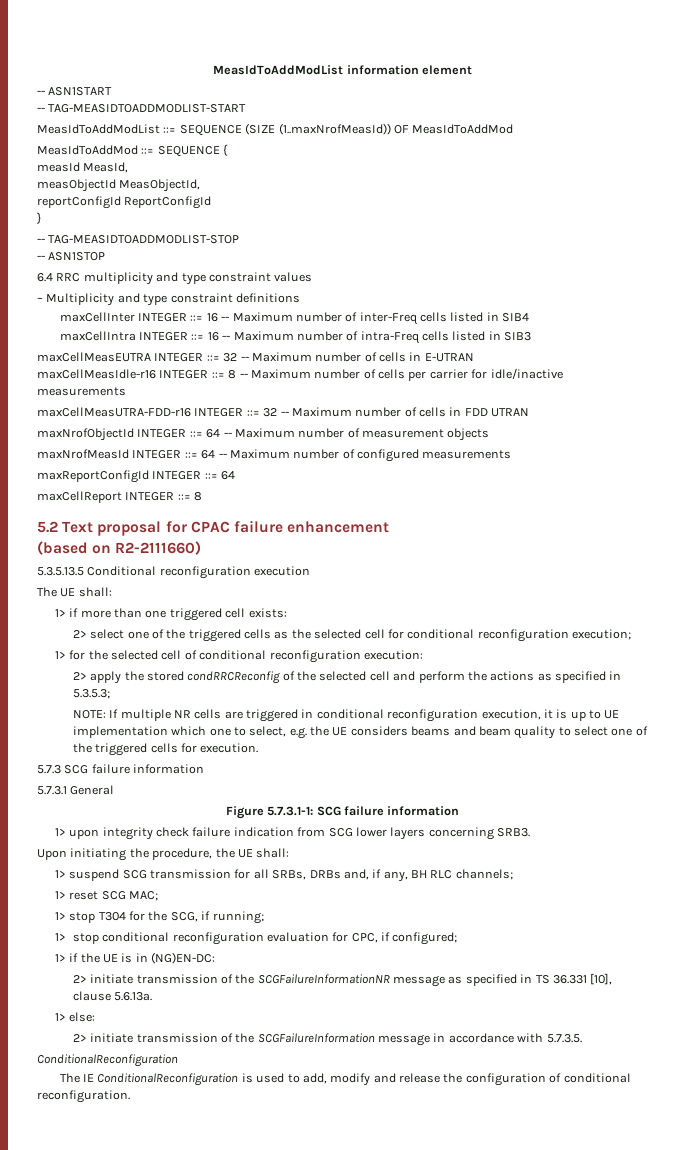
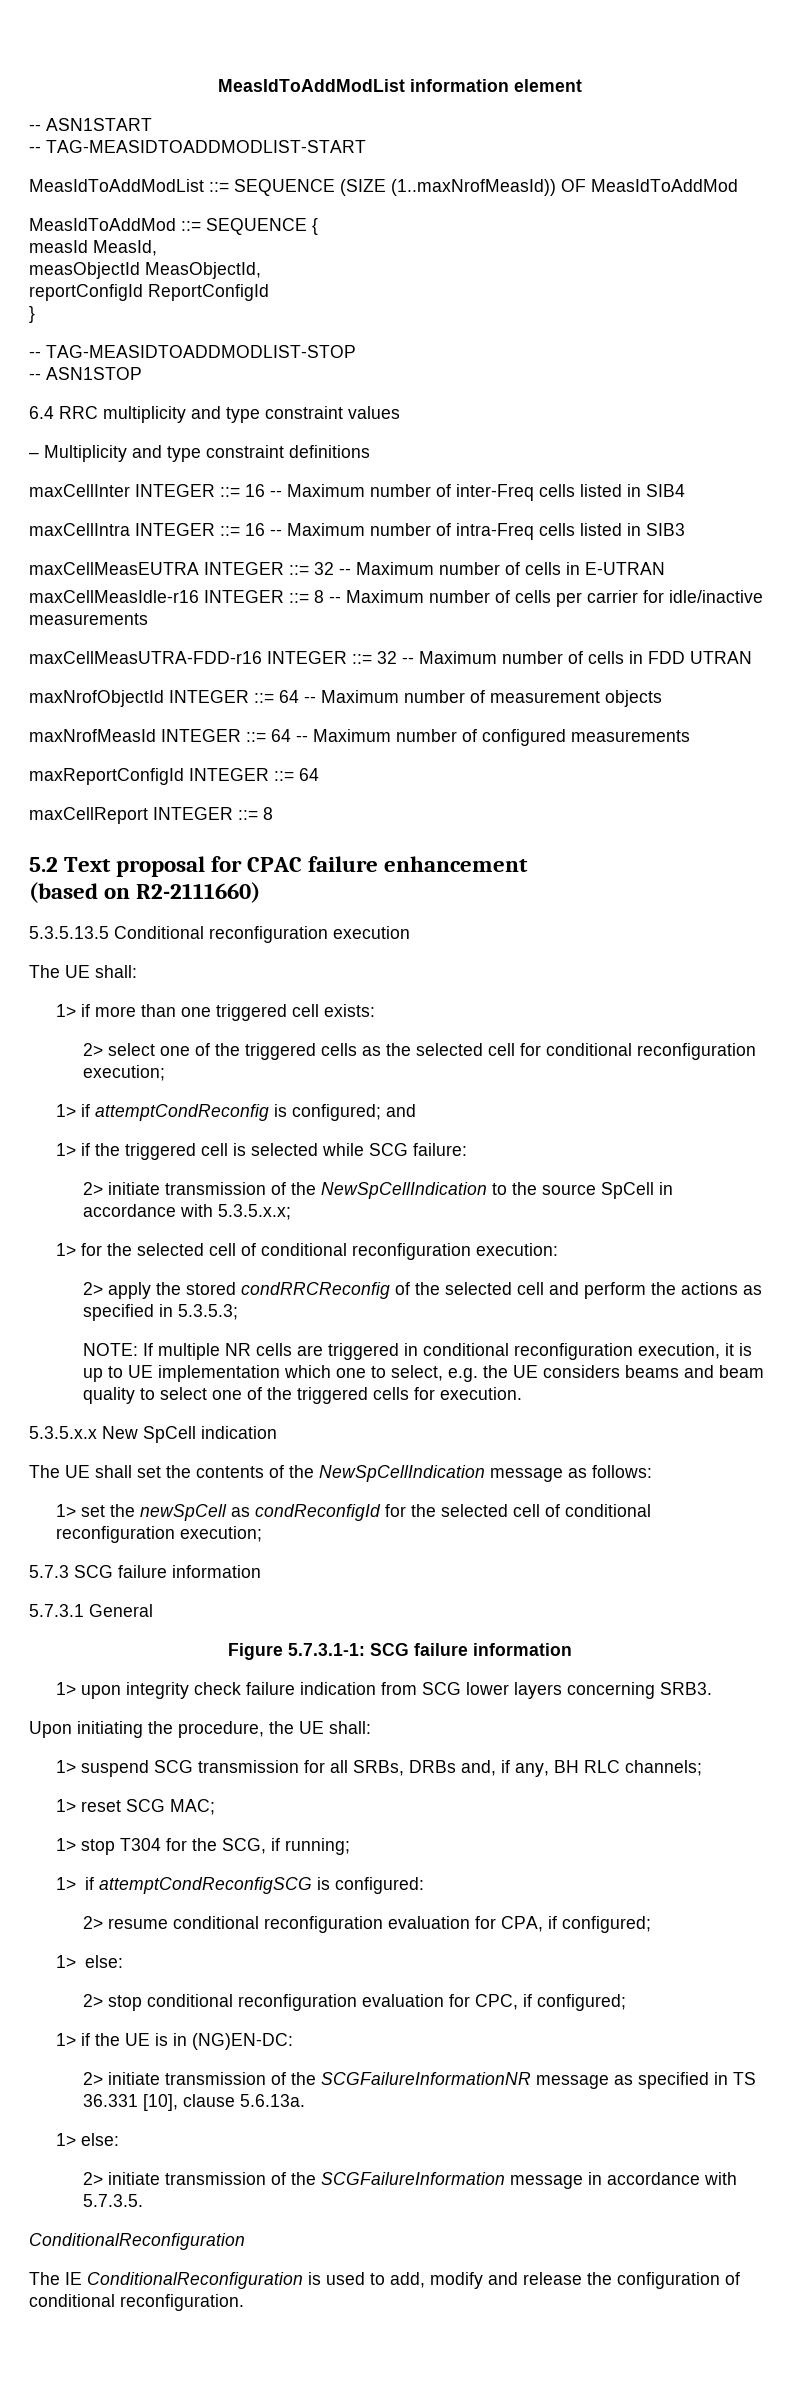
+ 1> if attemptCondReconfig is configured; and
+ 1> if the triggered cell is selected while SCG failure:
+ 2> initiate transmission of the NewSpCellIndication to the source SpCell in accordance with 5.3.5.x.x;
+ 5.3.5.x.x New SpCell indication
+ The UE shall set the contents of the NewSpCellIndication message as follows:
+ 1> set the newSpCell as condReconfigId for the selected cell of conditional reconfiguration execution;
- 1> stop conditional reconfiguration evaluation for CPC, if configured;
+ 1> if attemptCondReconfigSCG is configured:
+ 2> resume conditional reconfiguration evaluation for CPA, if configured;
+ 1> else:
+ 2> stop conditional reconfiguration evaluation for CPC, if configured;

